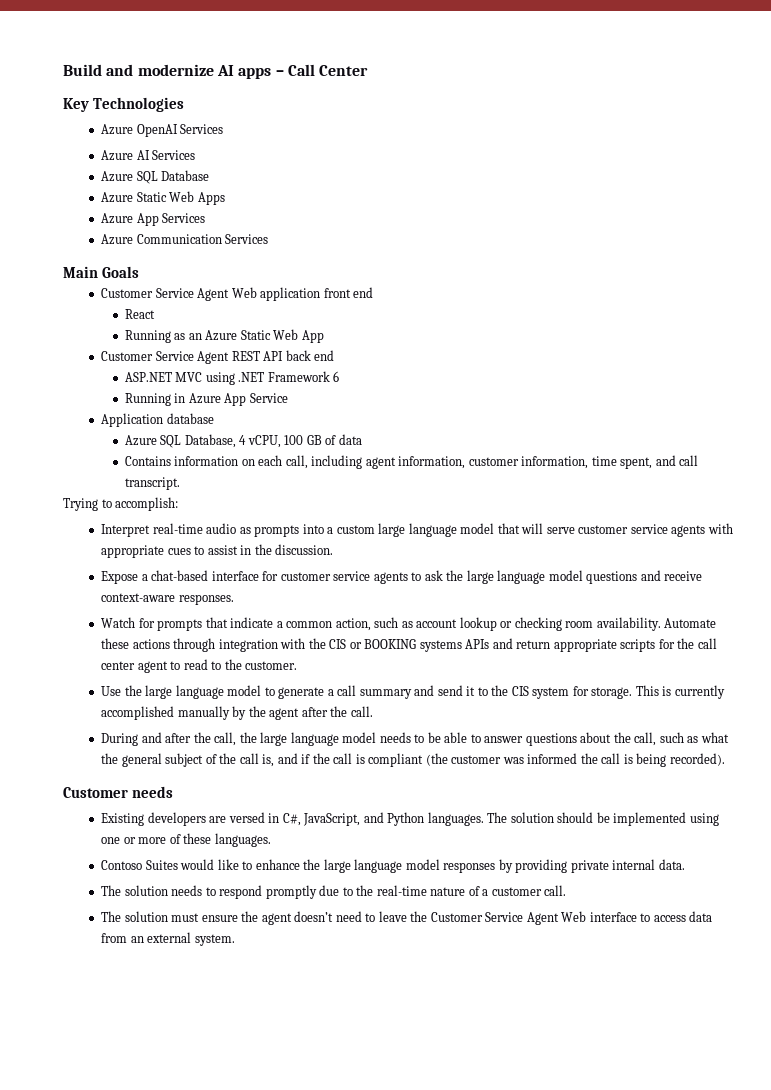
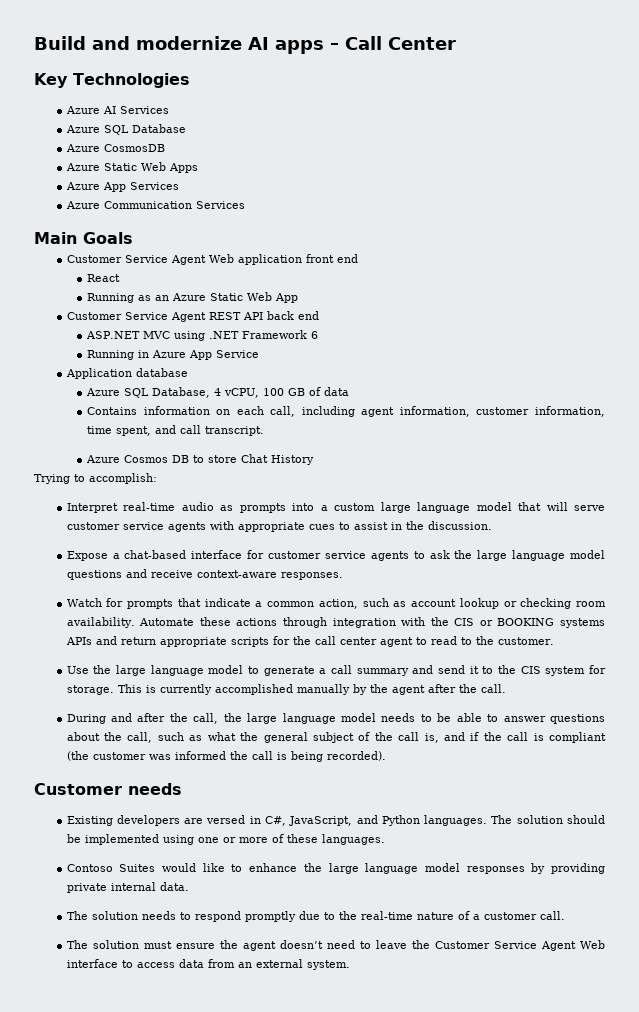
- Azure OpenAI Services
+ Azure CosmosDB
+ Azure Cosmos DB to store Chat History

